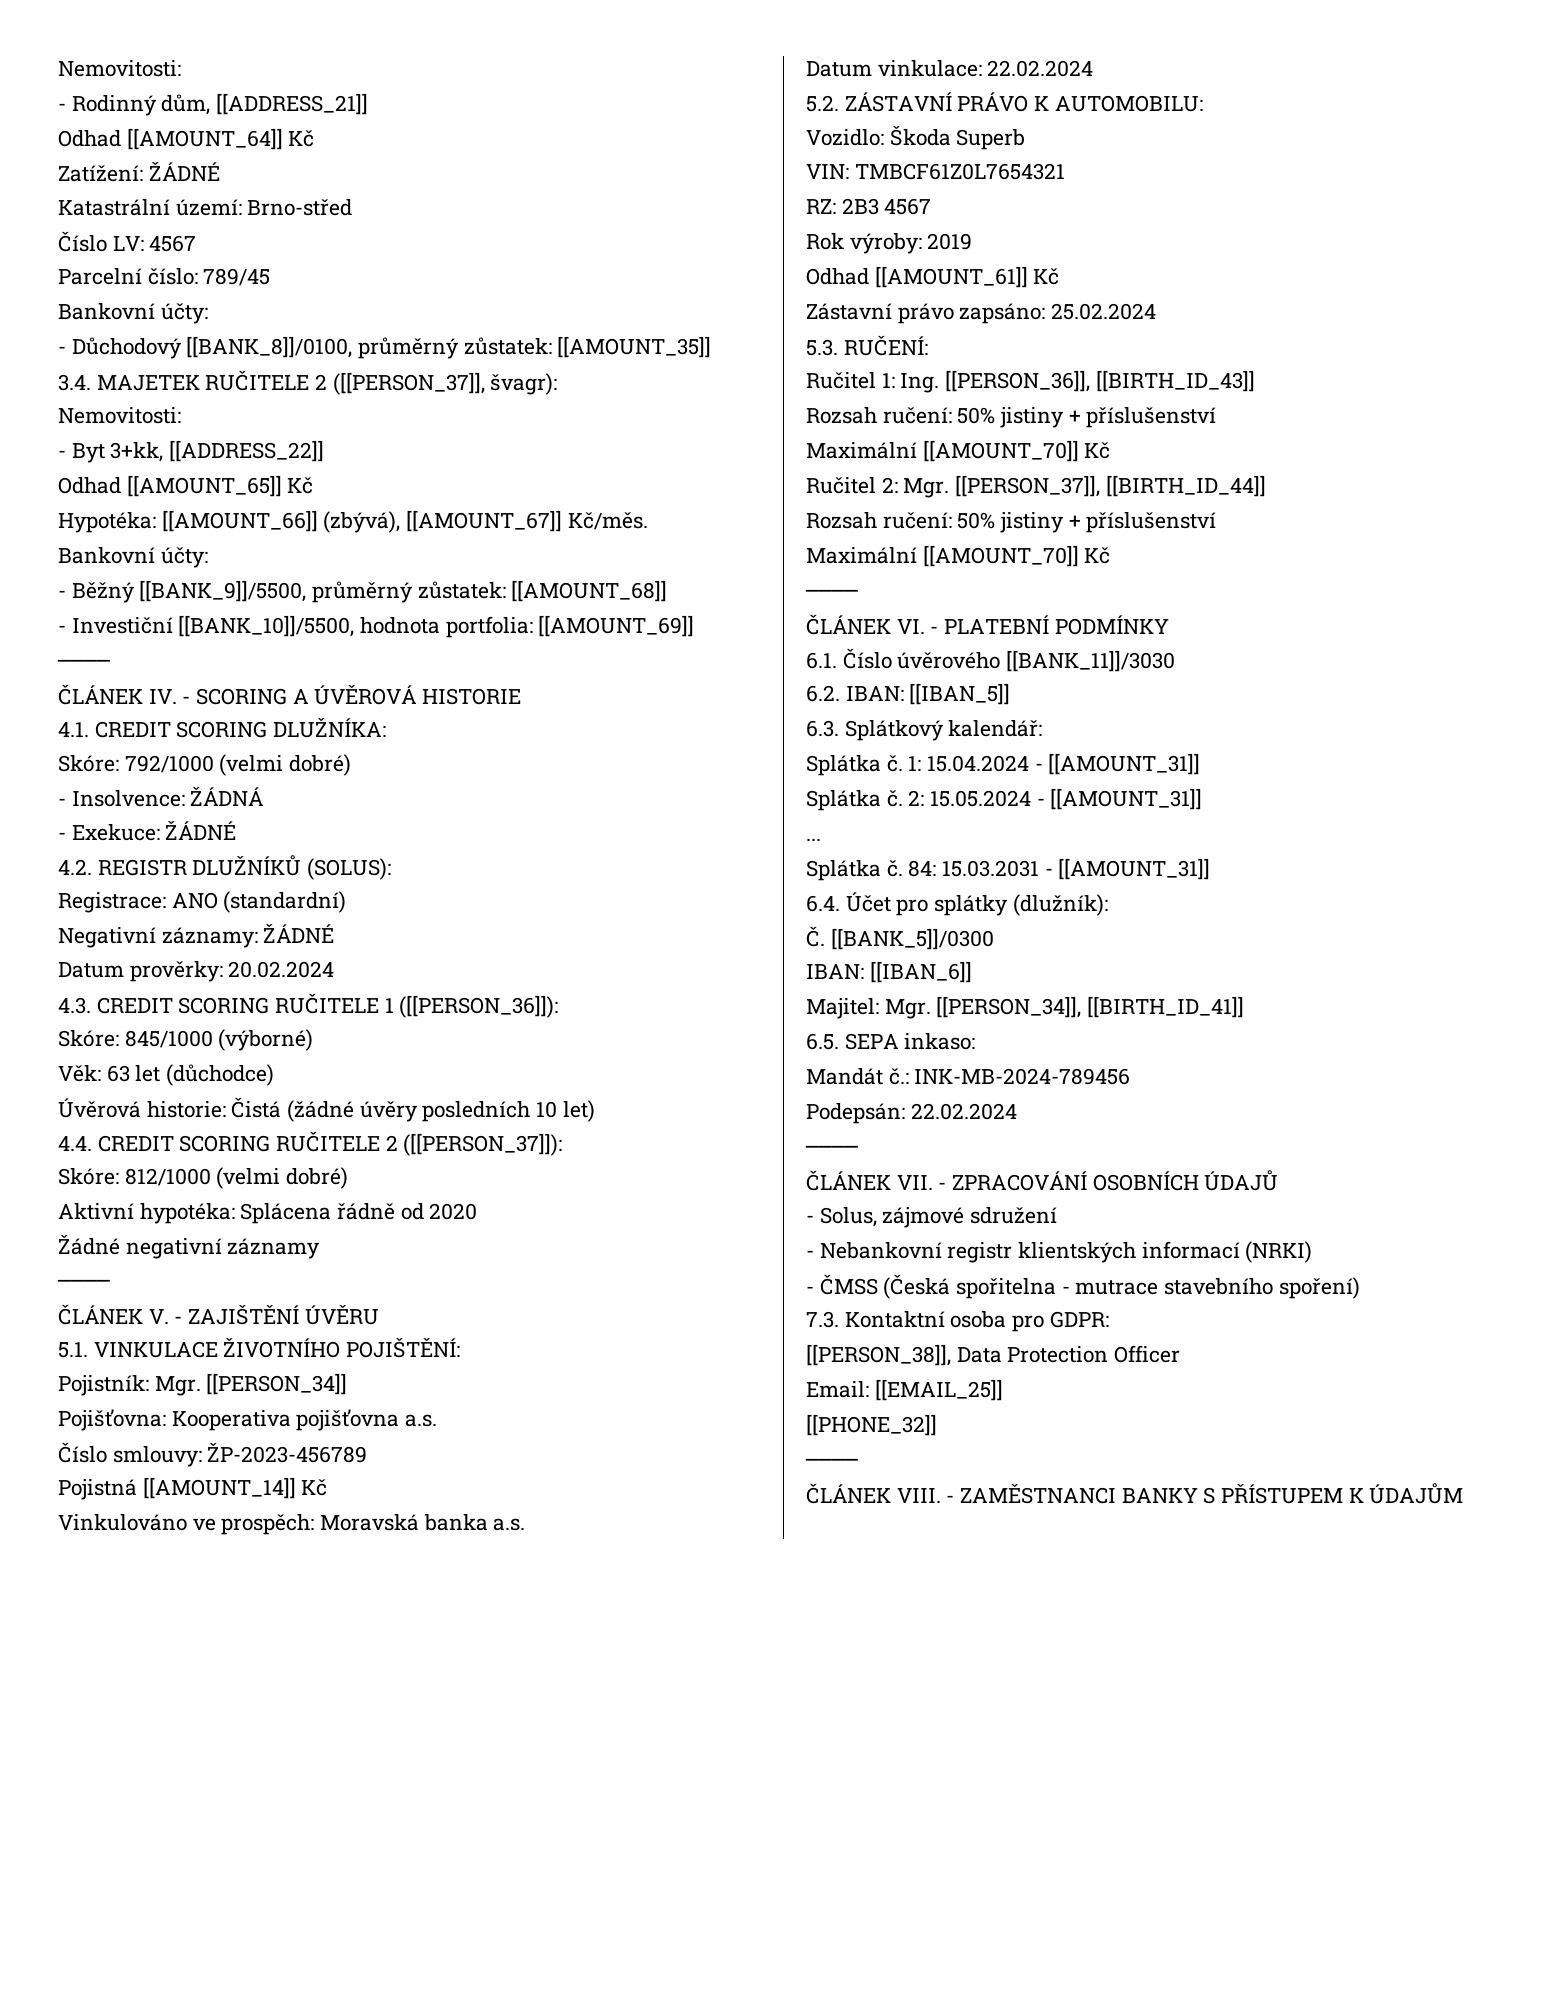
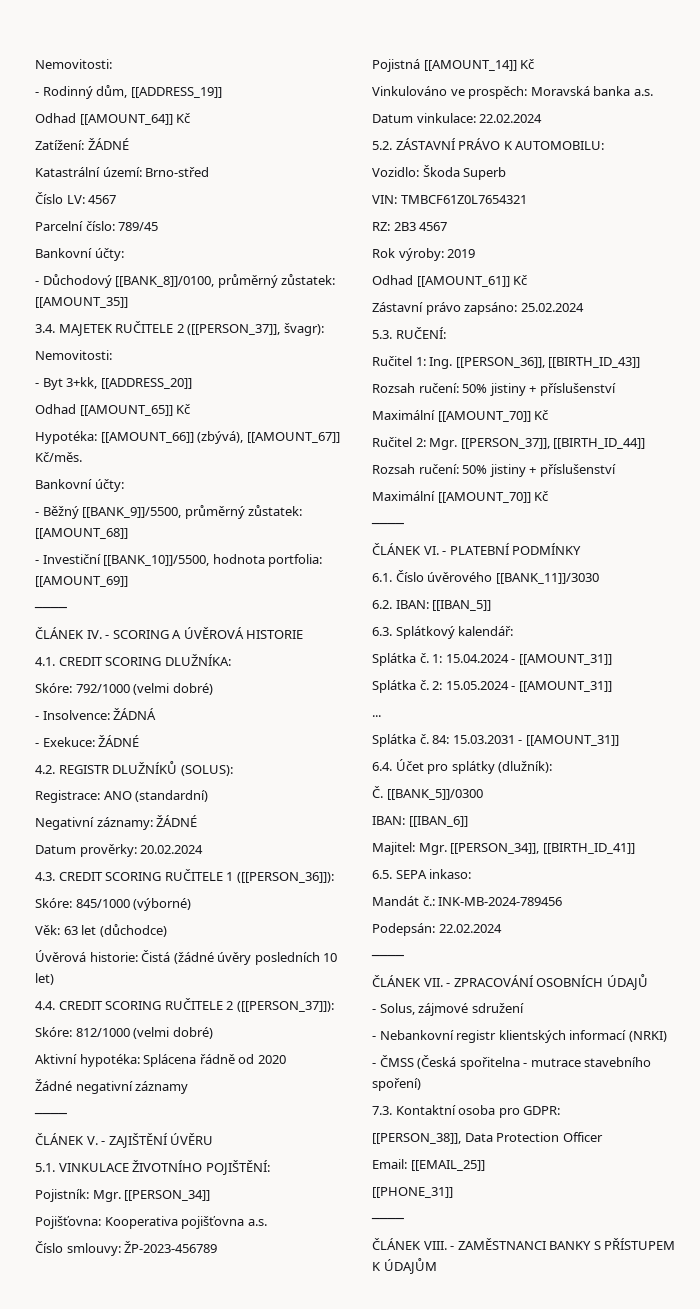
- - Rodinný dům, [[ADDRESS_21]]
+ - Rodinný dům, [[ADDRESS_19]]
- - Byt 3+kk, [[ADDRESS_22]]
+ - Byt 3+kk, [[ADDRESS_20]]
- [[PHONE_32]]
+ [[PHONE_31]]

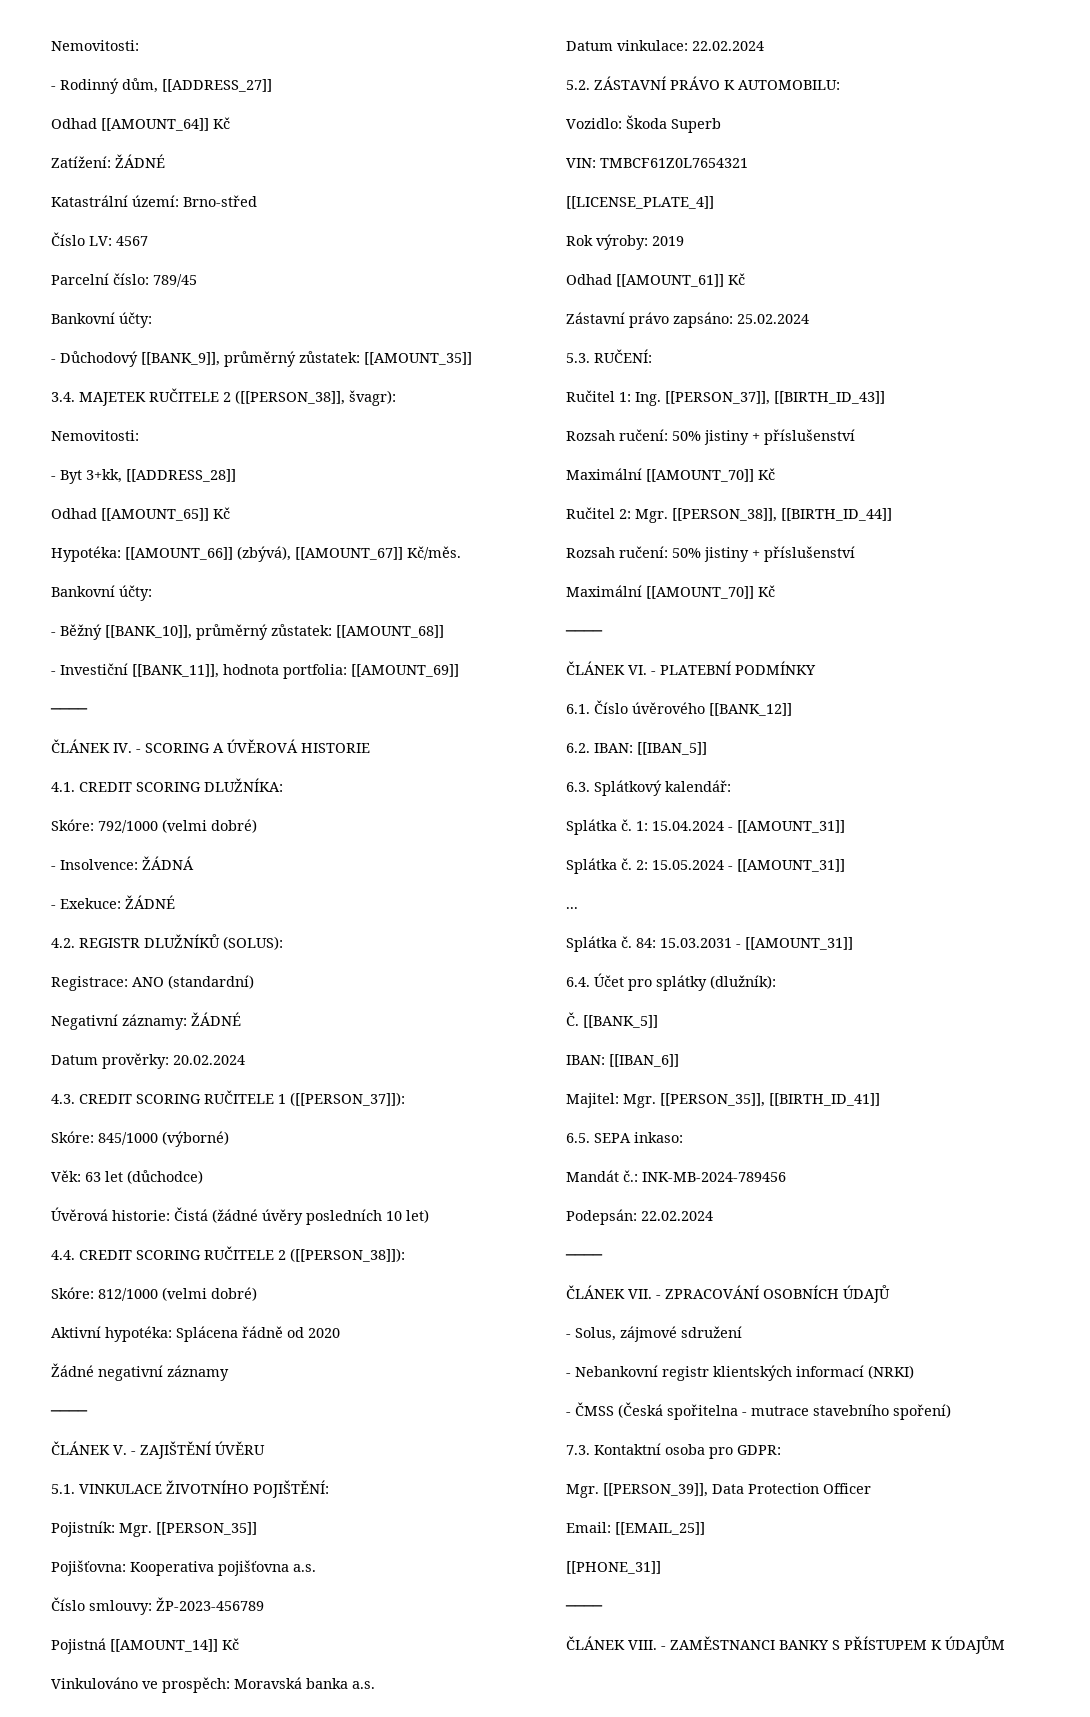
- - Rodinný dům, [[ADDRESS_19]]
+ - Rodinný dům, [[ADDRESS_27]]
- - Důchodový [[BANK_8]]/0100, průměrný zůstatek: [[AMOUNT_35]]
+ - Důchodový [[BANK_9]], průměrný zůstatek: [[AMOUNT_35]]
- 3.4. MAJETEK RUČITELE 2 ([[PERSON_37]], švagr):
+ 3.4. MAJETEK RUČITELE 2 ([[PERSON_38]], švagr):
- - Byt 3+kk, [[ADDRESS_20]]
+ - Byt 3+kk, [[ADDRESS_28]]
- - Běžný [[BANK_9]]/5500, průměrný zůstatek: [[AMOUNT_68]]
+ - Běžný [[BANK_10]], průměrný zůstatek: [[AMOUNT_68]]
- - Investiční [[BANK_10]]/5500, hodnota portfolia: [[AMOUNT_69]]
+ - Investiční [[BANK_11]], hodnota portfolia: [[AMOUNT_69]]
- 4.3. CREDIT SCORING RUČITELE 1 ([[PERSON_36]]):
+ 4.3. CREDIT SCORING RUČITELE 1 ([[PERSON_37]]):
- 4.4. CREDIT SCORING RUČITELE 2 ([[PERSON_37]]):
+ 4.4. CREDIT SCORING RUČITELE 2 ([[PERSON_38]]):
- Pojistník: Mgr. [[PERSON_34]]
+ Pojistník: Mgr. [[PERSON_35]]
- RZ: 2B3 4567
+ [[LICENSE_PLATE_4]]
- Ručitel 1: Ing. [[PERSON_36]], [[BIRTH_ID_43]]
+ Ručitel 1: Ing. [[PERSON_37]], [[BIRTH_ID_43]]
- Ručitel 2: Mgr. [[PERSON_37]], [[BIRTH_ID_44]]
+ Ručitel 2: Mgr. [[PERSON_38]], [[BIRTH_ID_44]]
- 6.1. Číslo úvěrového [[BANK_11]]/3030
+ 6.1. Číslo úvěrového [[BANK_12]]
- Č. [[BANK_5]]/0300
+ Č. [[BANK_5]]
- Majitel: Mgr. [[PERSON_34]], [[BIRTH_ID_41]]
+ Majitel: Mgr. [[PERSON_35]], [[BIRTH_ID_41]]
- [[PERSON_38]], Data Protection Officer
+ Mgr. [[PERSON_39]], Data Protection Officer

